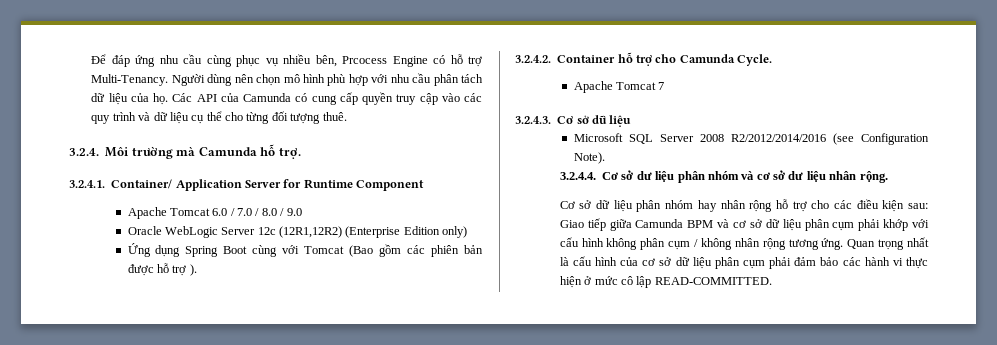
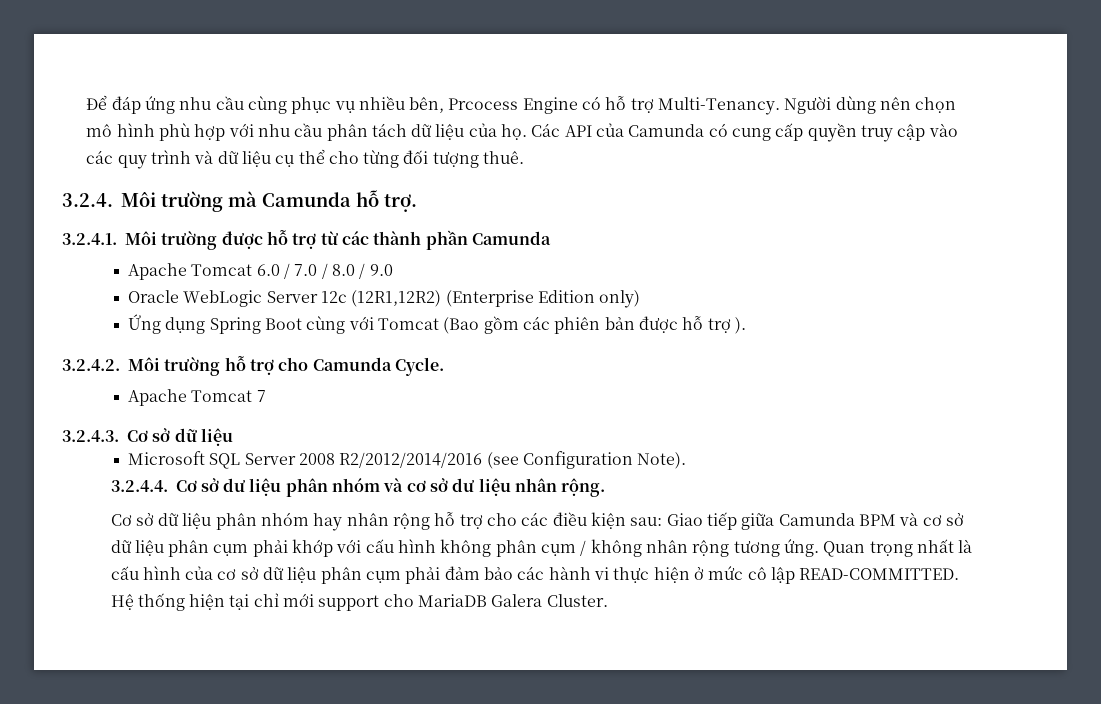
- 3.2.4.1. Container/ Application Server for Runtime Component
+ 3.2.4.1. Môi trường được hỗ trợ từ các thành phần Camunda
- 3.2.4.2. Container hỗ trợ cho Camunda Cycle.
+ 3.2.4.2. Môi trường hỗ trợ cho Camunda Cycle.
+ Hệ thống hiện tại chỉ mới support cho MariaDB Galera Cluster.

